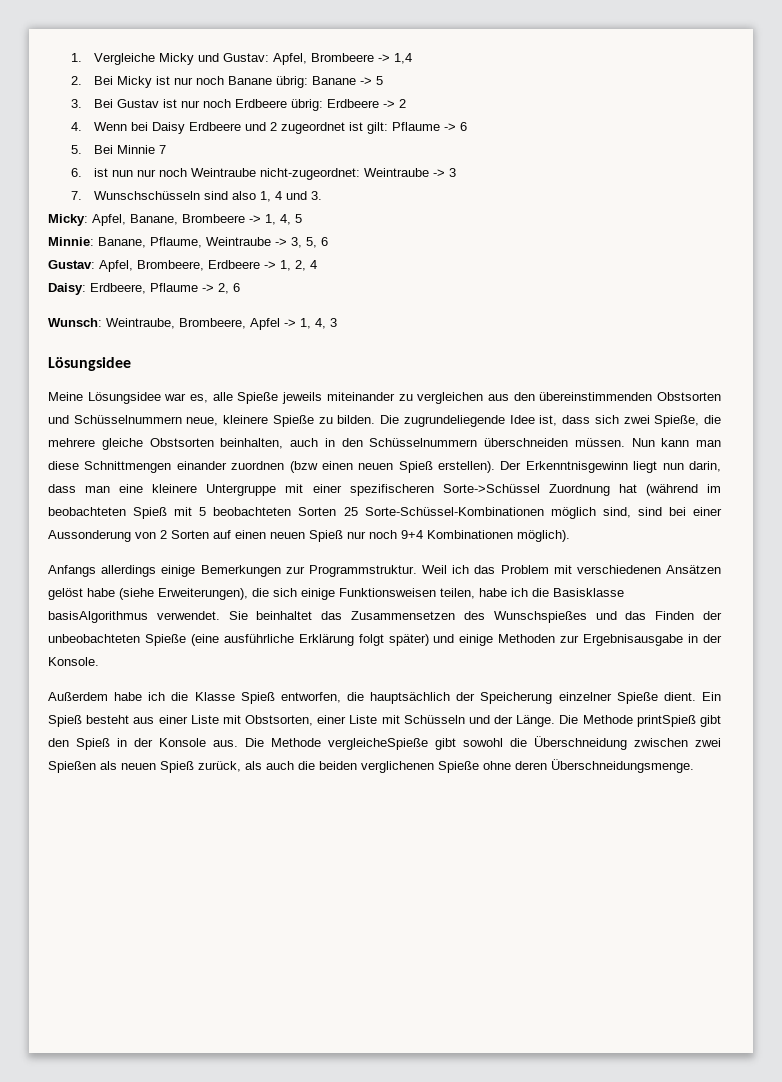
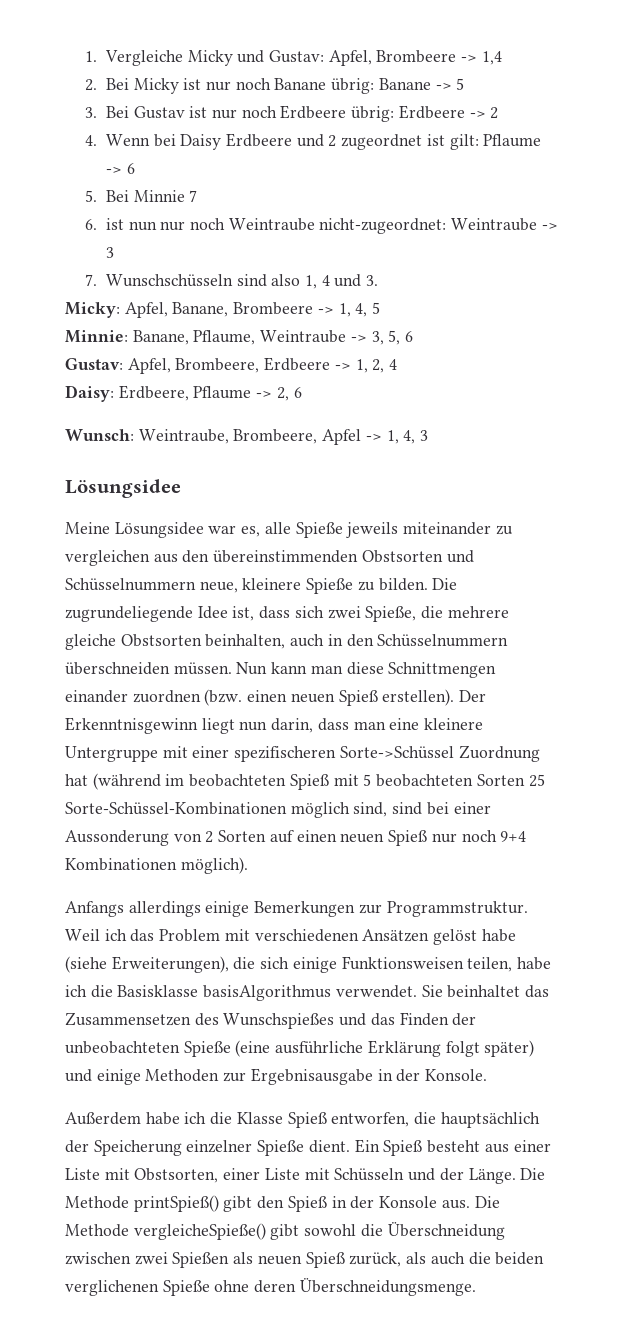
- Nun kann man diese Schnittmengen einander zuordnen (bzw einen neuen Spieß erstellen).
+ Nun kann man diese Schnittmengen einander zuordnen (bzw. einen neuen Spieß erstellen).
- Die Methode printSpieß gibt den Spieß in der Konsole aus.
+ Die Methode printSpieß() gibt den Spieß in der Konsole aus.
- Die Methode vergleicheSpieße gibt sowohl die Überschneidung zwischen zwei Spießen als neuen Spieß zurück, als auch die beiden verglichenen Spieße ohne deren Überschneidungsmenge.
+ Die Methode vergleicheSpieße() gibt sowohl die Überschneidung zwischen zwei Spießen als neuen Spieß zurück, als auch die beiden verglichenen Spieße ohne deren Überschneidungsmenge.

